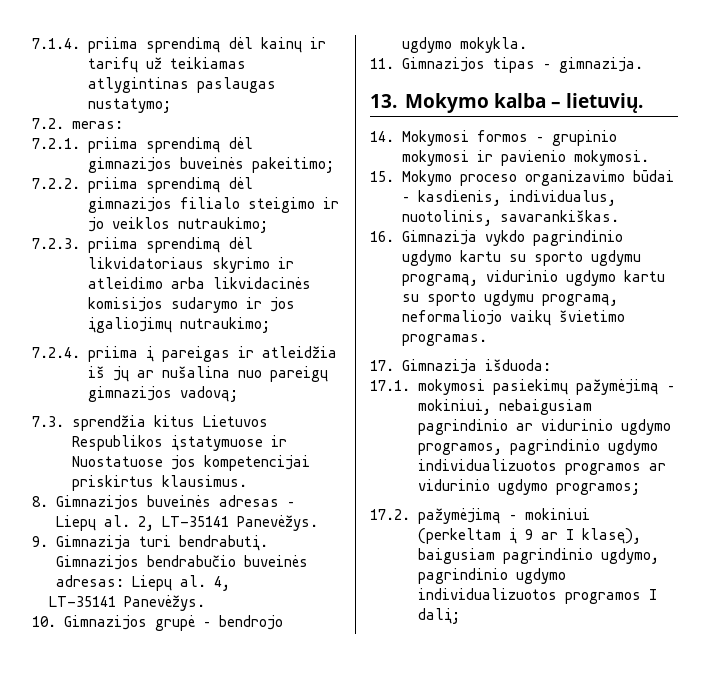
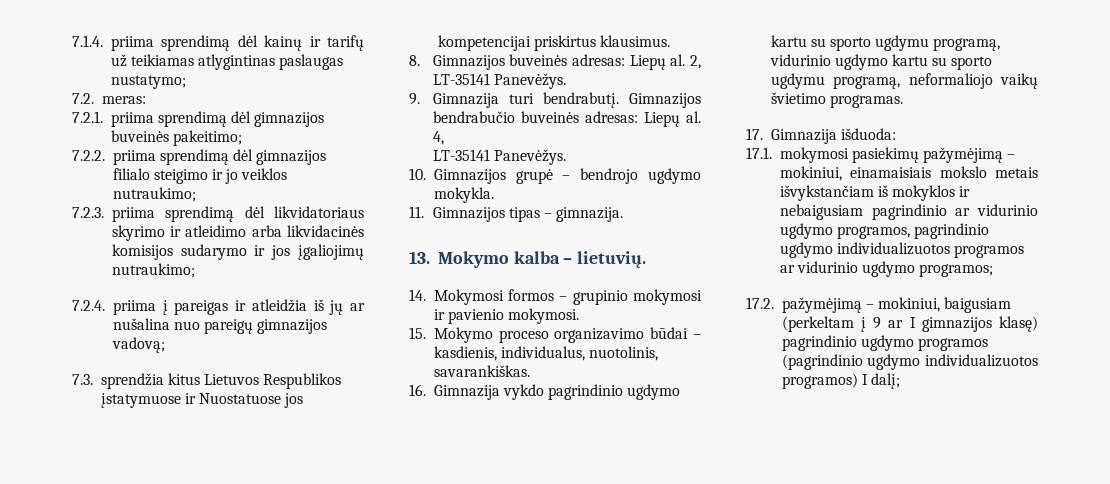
- 8. Gimnazijos buveinės adresas – Liepų al. 2, LT-35141 Panevėžys.
+ 8. Gimnazijos buveinės adresas: Liepų al. 2, LT-35141 Panevėžys.
- 17.1. mokymosi pasiekimų pažymėjimą – mokiniui, nebaigusiam pagrindinio ar vidurinio ugdymo programos, pagrindinio ugdymo individualizuotos programos ar vidurinio ugdymo programos;
+ 17.1. mokymosi pasiekimų pažymėjimą – mokiniui, einamaisiais mokslo metais išvykstančiam iš mokyklos ir nebaigusiam pagrindinio ar vidurinio ugdymo programos, pagrindinio ugdymo individualizuotos programos ar vidurinio ugdymo programos;
- 17.2. pažymėjimą – mokiniui (perkeltam į 9 ar I klasę), baigusiam pagrindinio ugdymo, pagrindinio ugdymo individualizuotos programos I dalį;
+ 17.2. pažymėjimą – mokiniui, baigusiam (perkeltam į 9 ar I gimnazijos klasę) pagrindinio ugdymo programos (pagrindinio ugdymo individualizuotos programos) I dalį;

